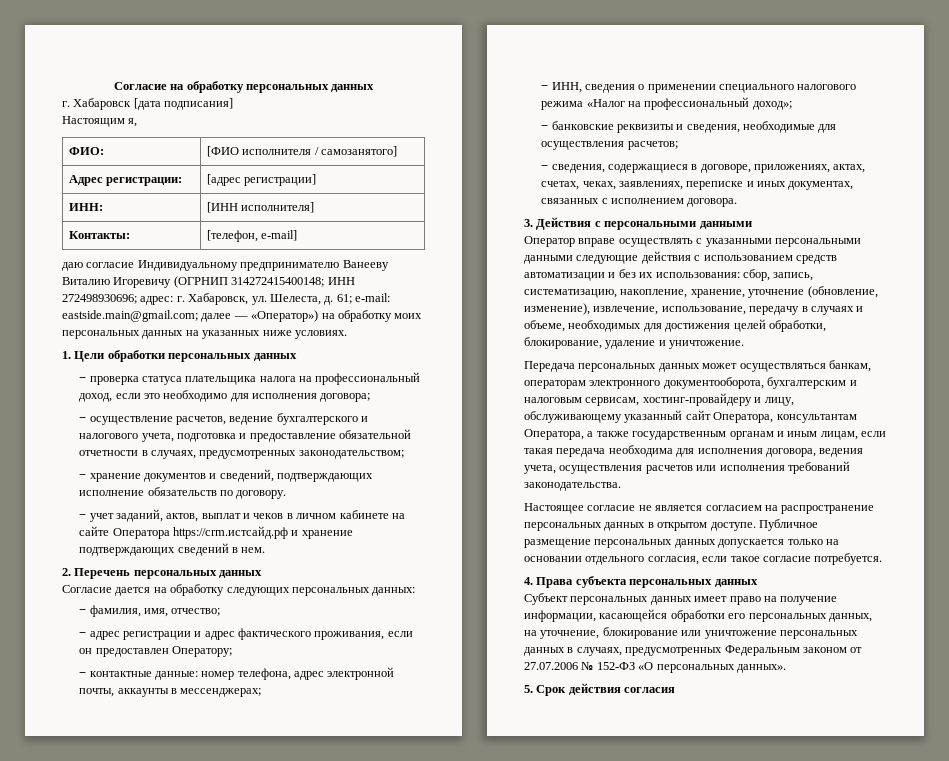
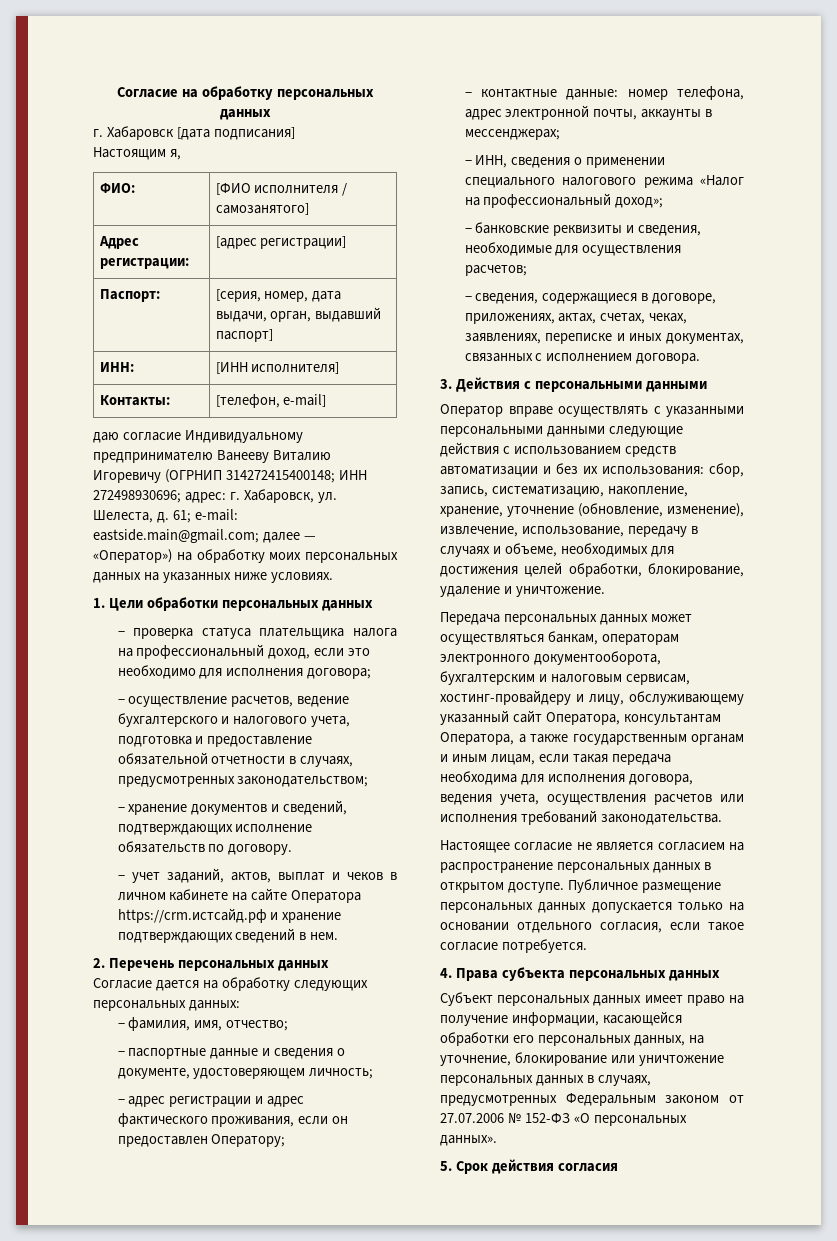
+ Паспорт: | [серия, номер, дата выдачи, орган, выдавший паспорт]
+ − паспортные данные и сведения о документе, удостоверяющем личность;

